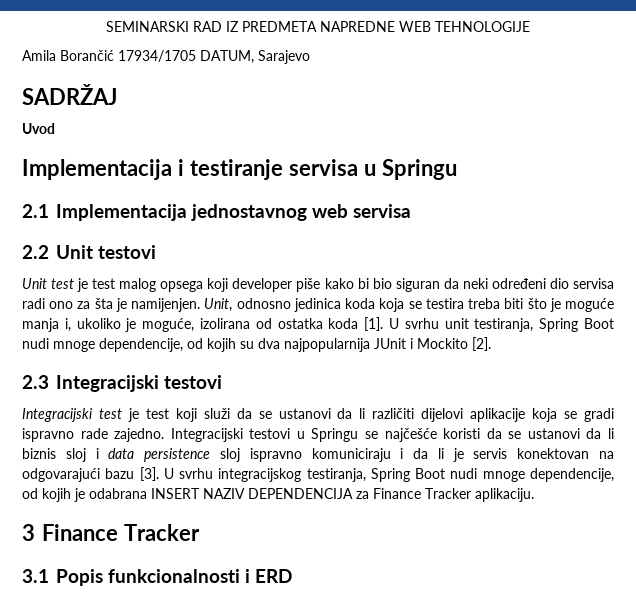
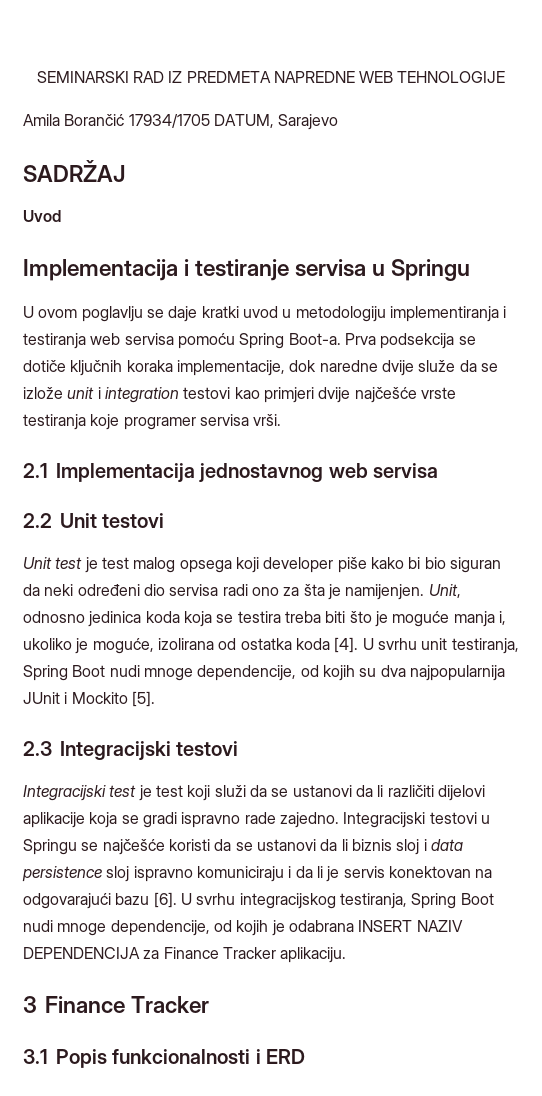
+ U ovom poglavlju se daje kratki uvod u metodologiju implementiranja i testiranja web servisa pomoću Spring Boot-a. Prva podsekcija se dotiče ključnih koraka implementacije, dok naredne dvije služe da se izlože unit i integration testovi kao primjeri dvije najčešće vrste testiranja koje programer servisa vrši.
- Unit, odnosno jedinica koda koja se testira treba biti što je moguće manja i, ukoliko je moguće, izolirana od ostatka koda [1].
+ Unit, odnosno jedinica koda koja se testira treba biti što je moguće manja i, ukoliko je moguće, izolirana od ostatka koda [4].
- U svrhu unit testiranja, Spring Boot nudi mnoge dependencije, od kojih su dva najpopularnija JUnit i Mockito [2].
+ U svrhu unit testiranja, Spring Boot nudi mnoge dependencije, od kojih su dva najpopularnija JUnit i Mockito [5].
- Integracijski testovi u Springu se najčešće koristi da se ustanovi da li biznis sloj i data persistence sloj ispravno komuniciraju i da li je servis konektovan na odgovarajući bazu [3].
+ Integracijski testovi u Springu se najčešće koristi da se ustanovi da li biznis sloj i data persistence sloj ispravno komuniciraju i da li je servis konektovan na odgovarajući bazu [6].

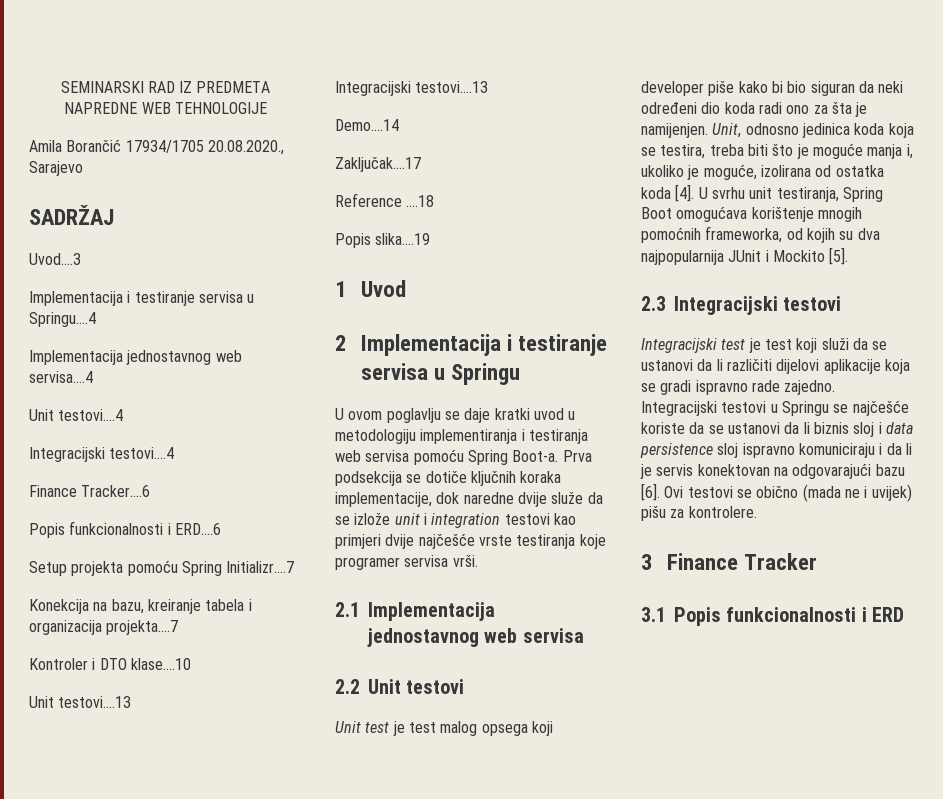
- Amila Borančić 17934/1705 DATUM, Sarajevo
+ Amila Borančić 17934/1705 20.08.2020., Sarajevo
- Uvod
+ Uvod....3
+ Implementacija i testiranje servisa u Springu....4
+ Implementacija jednostavnog web servisa....4
+ Unit testovi....4
+ Integracijski testovi....4
+ Finance Tracker....6
+ Popis funkcionalnosti i ERD....6
+ Setup projekta pomoću Spring Initializr....7
+ Konekcija na bazu, kreiranje tabela i organizacija projekta....7
+ Kontroler i DTO klase....10
+ Unit testovi....13
+ Integracijski testovi....13
+ Demo....14
+ Zaključak....17
+ Reference ....18
+ Popis slika....19
+ 1 Uvod
- Implementacija i testiranje servisa u Springu
+ 2 Implementacija i testiranje servisa u Springu
- Unit test je test malog opsega koji developer piše kako bi bio siguran da neki određeni dio servisa radi ono za šta je namijenjen.
+ Unit test je test malog opsega koji developer piše kako bi bio siguran da neki određeni dio koda radi ono za šta je namijenjen.
- Unit, odnosno jedinica koda koja se testira treba biti što je moguće manja i, ukoliko je moguće, izolirana od ostatka koda [4].
+ Unit, odnosno jedinica koda koja se testira, treba biti što je moguće manja i, ukoliko je moguće, izolirana od ostatka koda [4].
- U svrhu unit testiranja, Spring Boot nudi mnoge dependencije, od kojih su dva najpopularnija JUnit i Mockito [5].
+ U svrhu unit testiranja, Spring Boot omogućava korištenje mnogih pomoćnih frameworka, od kojih su dva najpopularnija JUnit i Mockito [5].
- Integracijski testovi u Springu se najčešće koristi da se ustanovi da li biznis sloj i data persistence sloj ispravno komuniciraju i da li je servis konektovan na odgovarajući bazu [6].
+ Integracijski testovi u Springu se najčešće koriste da se ustanovi da li biznis sloj i data persistence sloj ispravno komuniciraju i da li je servis konektovan na odgovarajući bazu [6].
- U svrhu integracijskog testiranja, Spring Boot nudi mnoge dependencije, od kojih je odabrana INSERT NAZIV DEPENDENCIJA za Finance Tracker aplikaciju.
+ Ovi testovi se obično (mada ne i uvijek) pišu za kontrolere.

